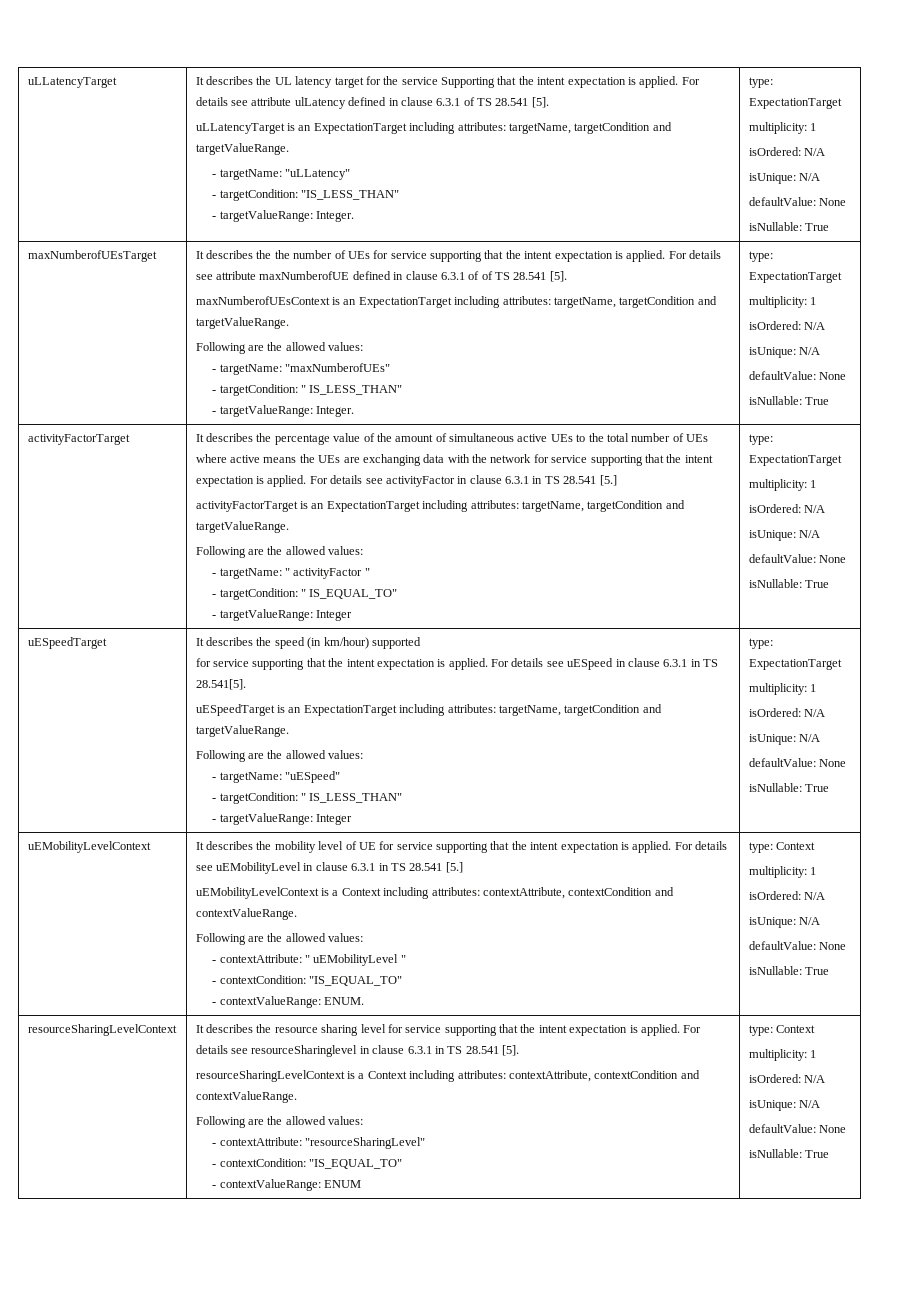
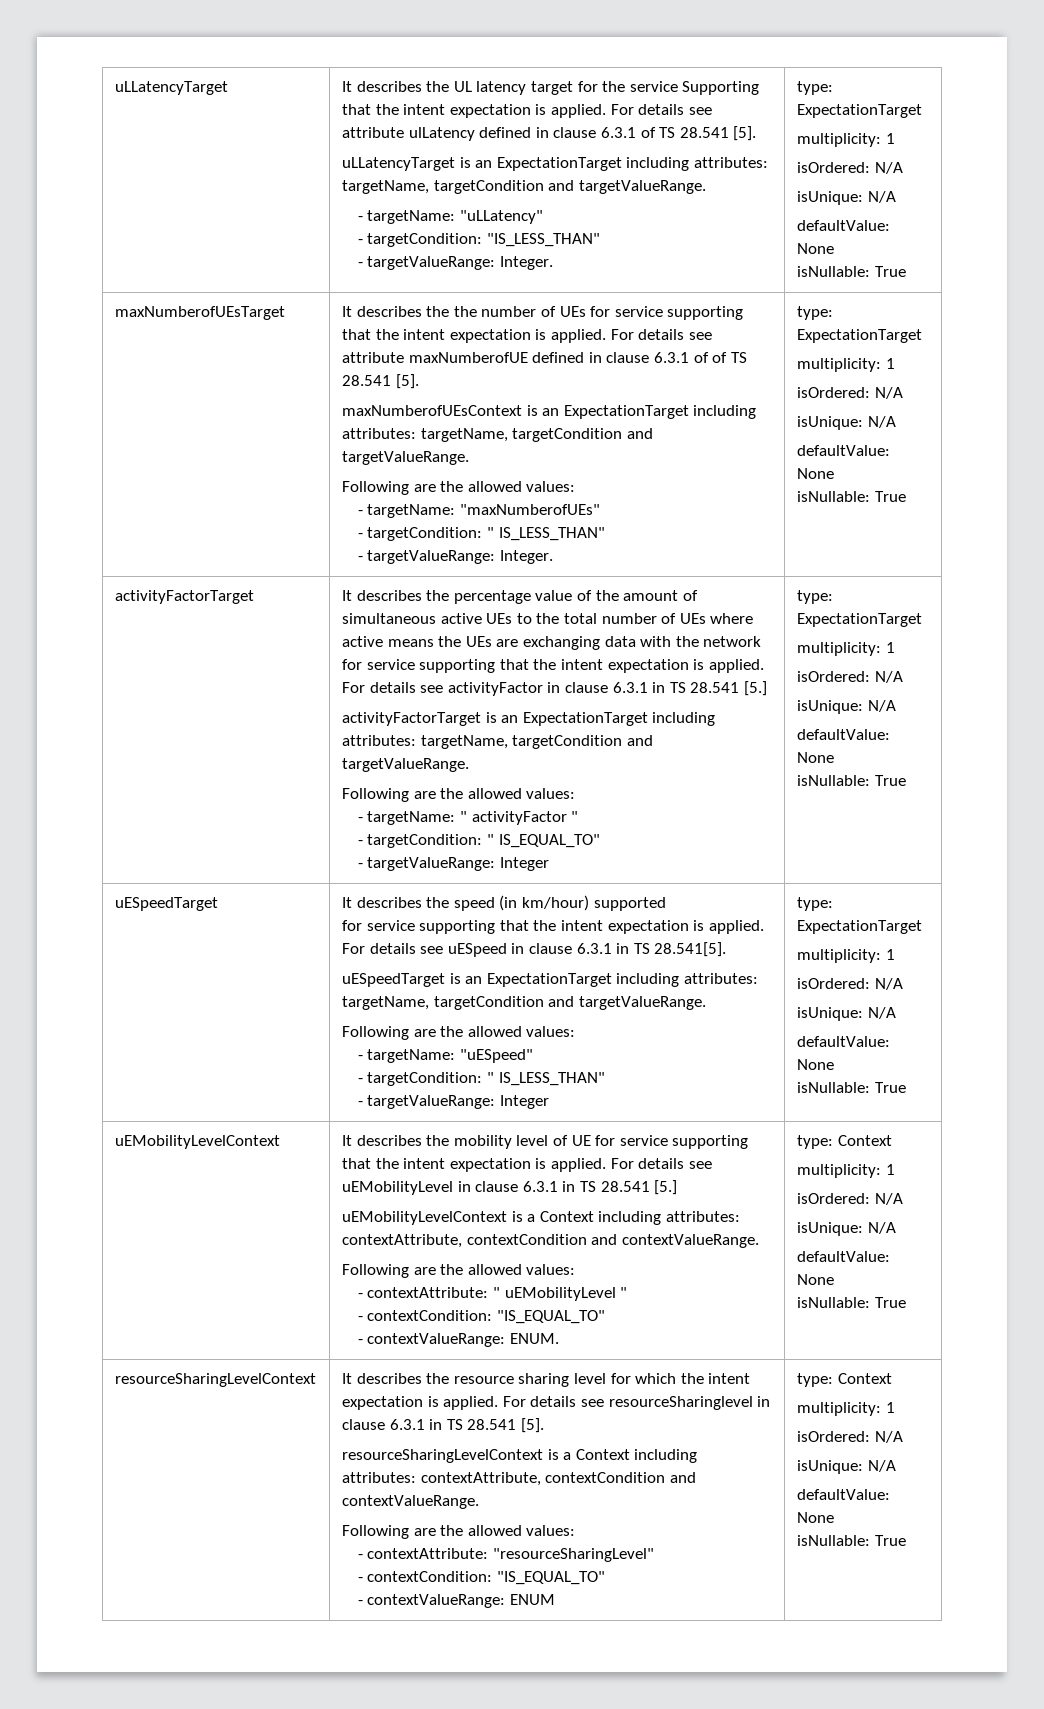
- It describes the resource sharing level for service supporting that the intent expectation is applied.
+ It describes the resource sharing level for which the intent expectation is applied.

